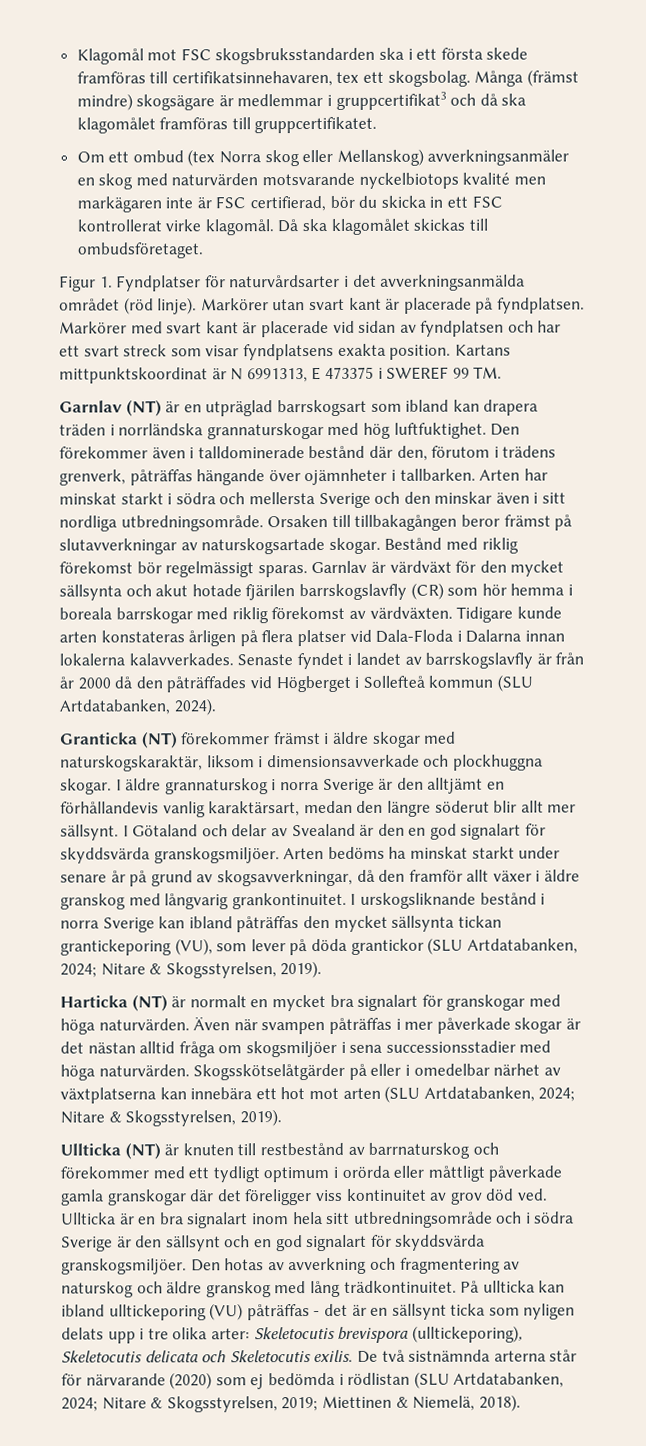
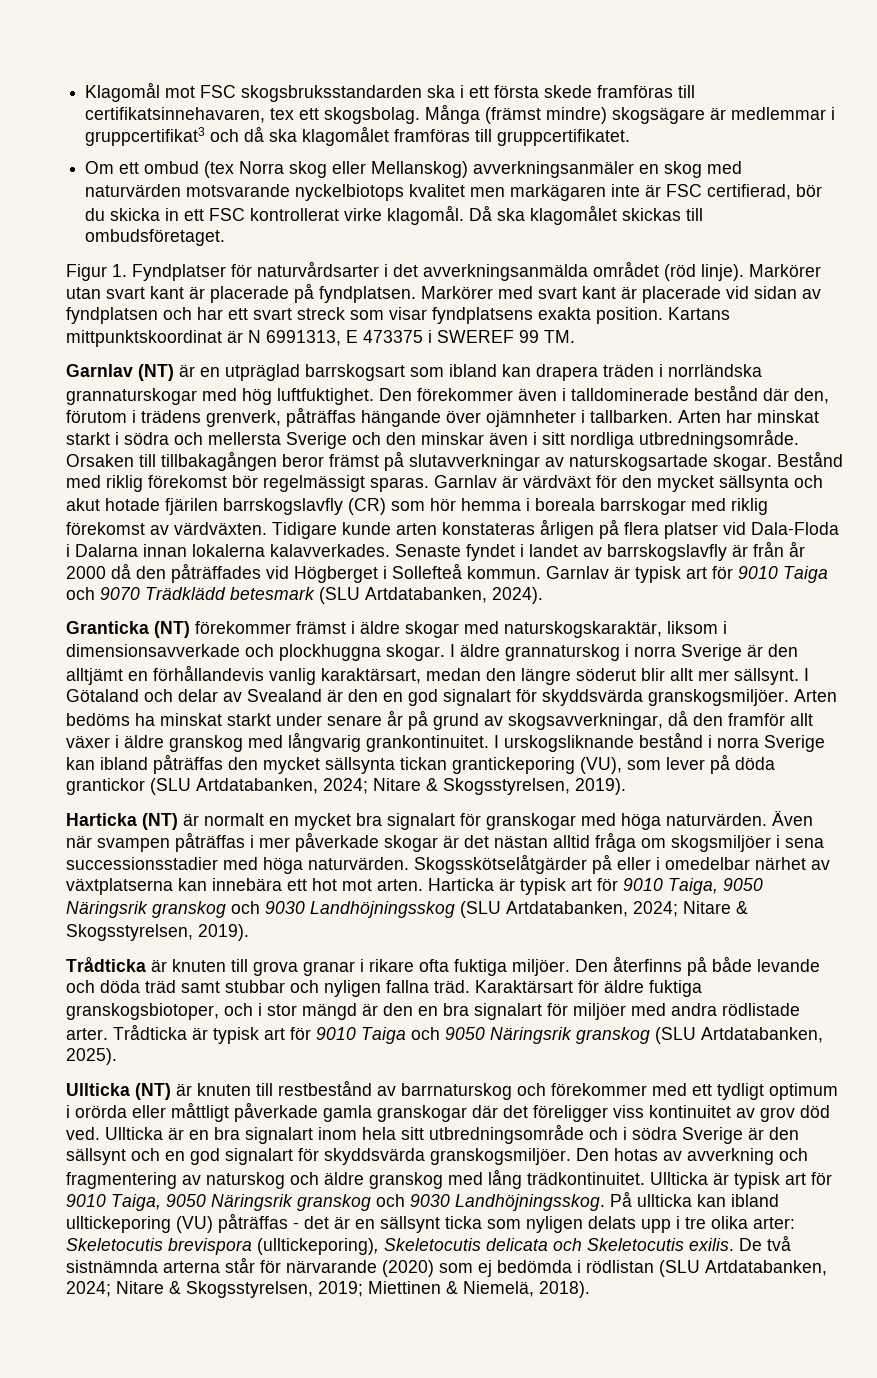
- Om ett ombud (tex Norra skog eller Mellanskog) avverkningsanmäler en skog med naturvärden motsvarande nyckelbiotops kvalité men markägaren inte är FSC certifierad, bör du skicka in ett FSC kontrollerat virke klagomål.
+ Om ett ombud (tex Norra skog eller Mellanskog) avverkningsanmäler en skog med naturvärden motsvarande nyckelbiotops kvalitet men markägaren inte är FSC certifierad, bör du skicka in ett FSC kontrollerat virke klagomål.
- Senaste fyndet i landet av barrskogslavfly är från år 2000 då den påträffades vid Högberget i Sollefteå kommun (SLU Artdatabanken, 2024).
+ Senaste fyndet i landet av barrskogslavfly är från år 2000 då den påträffades vid Högberget i Sollefteå kommun. Garnlav är typisk art för 9010 Taiga och 9070 Trädklädd betesmark (SLU Artdatabanken, 2024).
- Skogsskötselåtgärder på eller i omedelbar närhet av växtplatserna kan innebära ett hot mot arten (SLU Artdatabanken, 2024; Nitare & Skogsstyrelsen, 2019).
+ Skogsskötselåtgärder på eller i omedelbar närhet av växtplatserna kan innebära ett hot mot arten. Harticka är typisk art för 9010 Taiga, 9050 Näringsrik granskog och 9030 Landhöjningsskog (SLU Artdatabanken, 2024; Nitare & Skogsstyrelsen, 2019).
+ Trådticka är knuten till grova granar i rikare ofta fuktiga miljöer. Den återfinns på både levande och döda träd samt stubbar och nyligen fallna träd. Karaktärsart för äldre fuktiga granskogsbiotoper, och i stor mängd är den en bra signalart för miljöer med andra rödlistade arter. Trådticka är typisk art för 9010 Taiga och 9050 Näringsrik granskog (SLU Artdatabanken, 2025).
+ Ullticka är typisk art för 9010 Taiga, 9050 Näringsrik granskog och 9030 Landhöjningsskog.

